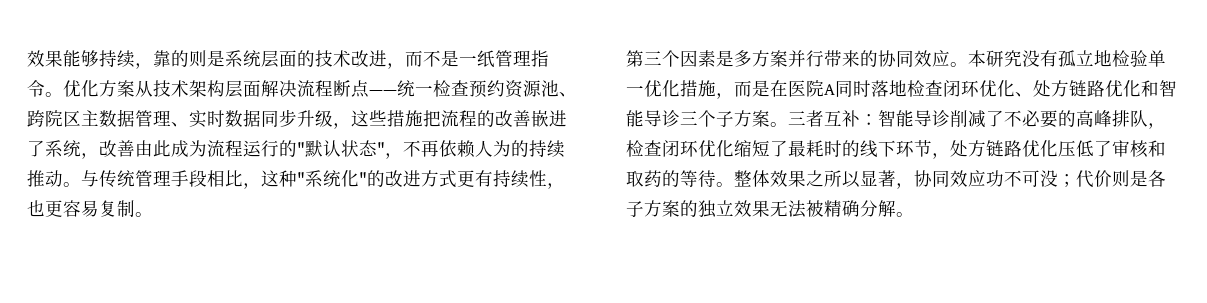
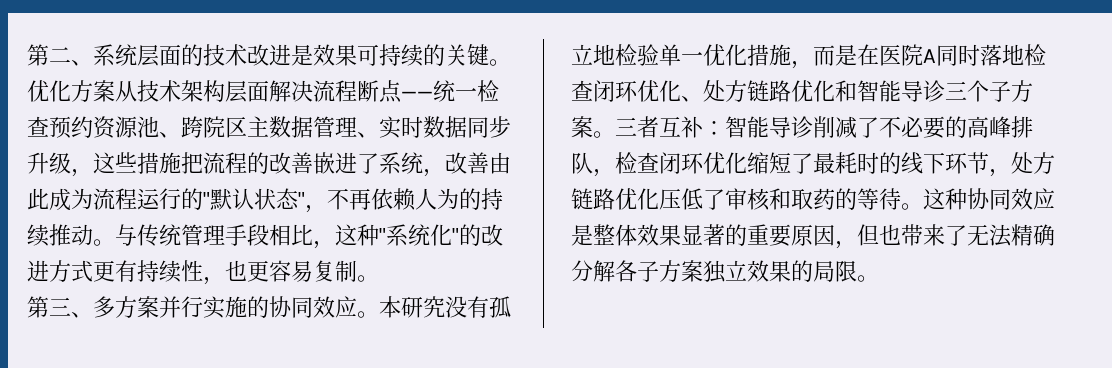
- 效果能够持续，靠的则是系统层面的技术改进，而不是一纸管理指令。
+ 第二、系统层面的技术改进是效果可持续的关键。
- 第三个因素是多方案并行带来的协同效应。
+ 第三、多方案并行实施的协同效应。
- 整体效果之所以显著，协同效应功不可没；代价则是各子方案的独立效果无法被精确分解。
+ 这种协同效应是整体效果显著的重要原因，但也带来了无法精确分解各子方案独立效果的局限。

